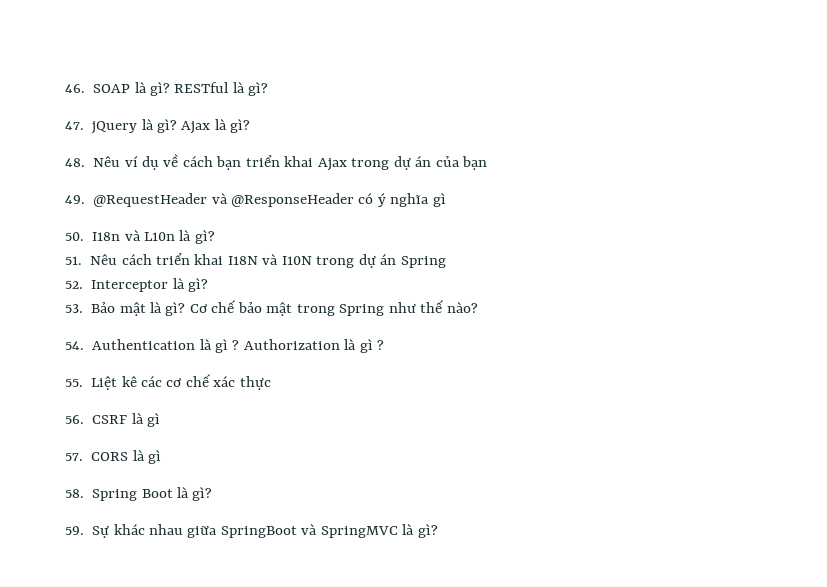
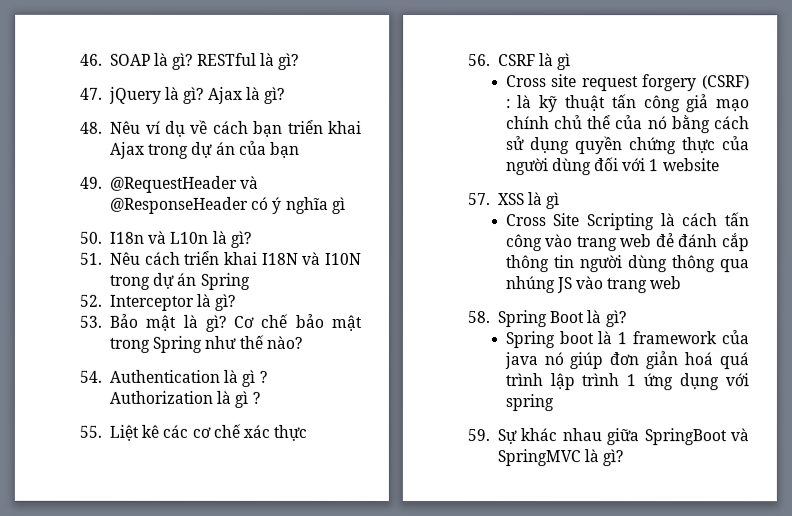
+ Cross site request forgery (CSRF) : là kỹ thuật tấn công giả mạo chính chủ thể của nó bằng cách sử dụng quyền chứng thực của người dùng đối với 1 website
- 57. CORS là gì
+ 57. XSS là gì
+ Cross Site Scripting là cách tấn công vào trang web đẻ đánh cắp thông tin người dùng thông qua nhúng JS vào trang web
+ Spring boot là 1 framework của java nó giúp đơn giản hoá quá trình lập trình 1 ứng dụng với spring

